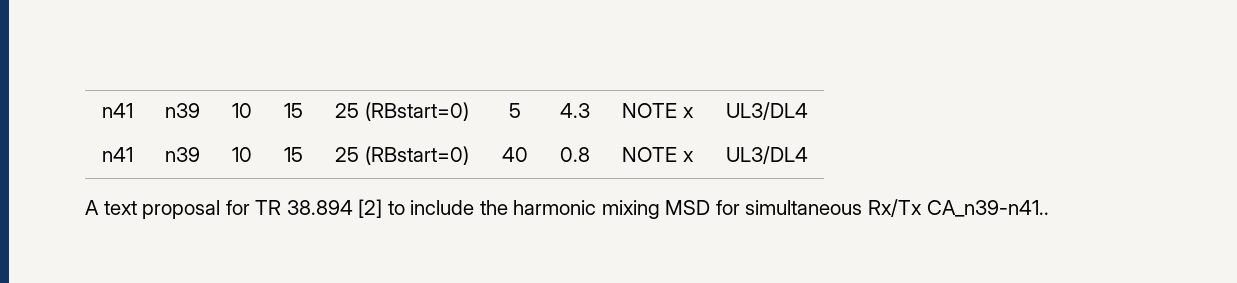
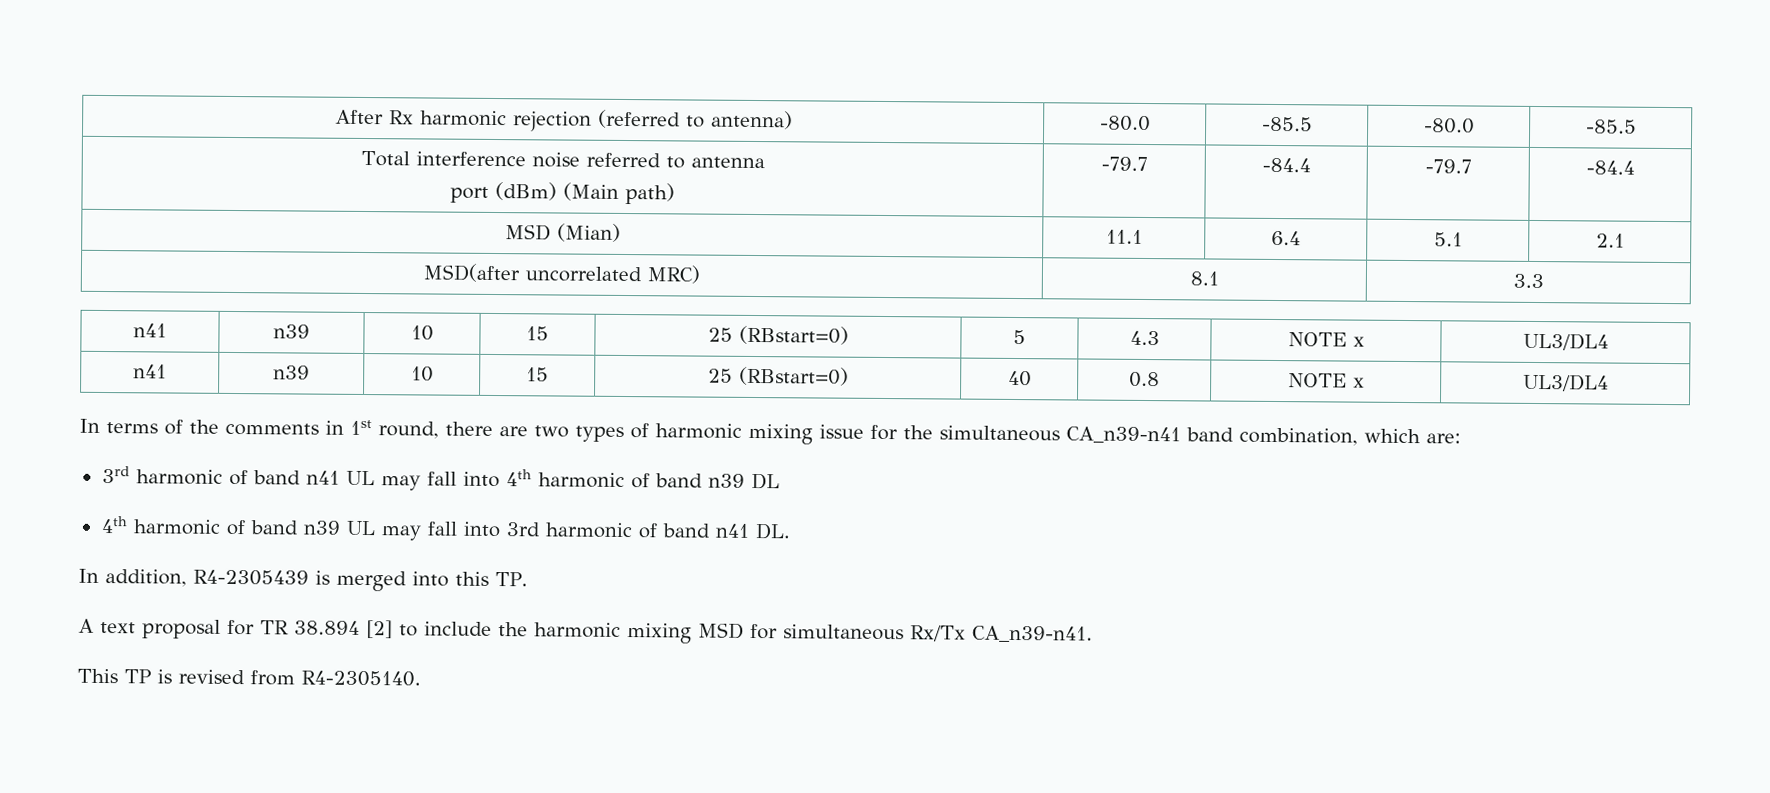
+ After Rx harmonic rejection (referred to antenna) | -80.0 | -85.5 | -80.0 | -85.5
+ Total interference noise referred to antenna
+ port (dBm) (Main path) | -79.7 | -84.4 | -79.7 | -84.4
+ MSD (Mian) | 11.1 | 6.4 | 5.1 | 2.1
+ MSD(after uncorrelated MRC) | 8.1 | 3.3
+ In terms of the comments in 1st round, there are two types of harmonic mixing issue for the simultaneous CA_n39-n41 band combination, which are:
+ 3rd harmonic of band n41 UL may fall into 4th harmonic of band n39 DL
+ 4th harmonic of band n39 UL may fall into 3rd harmonic of band n41 DL.
+ In addition, R4-2305439 is merged into this TP.
- A text proposal for TR 38.894 [2] to include the harmonic mixing MSD for simultaneous Rx/Tx CA_n39-n41..
+ A text proposal for TR 38.894 [2] to include the harmonic mixing MSD for simultaneous Rx/Tx CA_n39-n41.
+ This TP is revised from R4-2305140.

